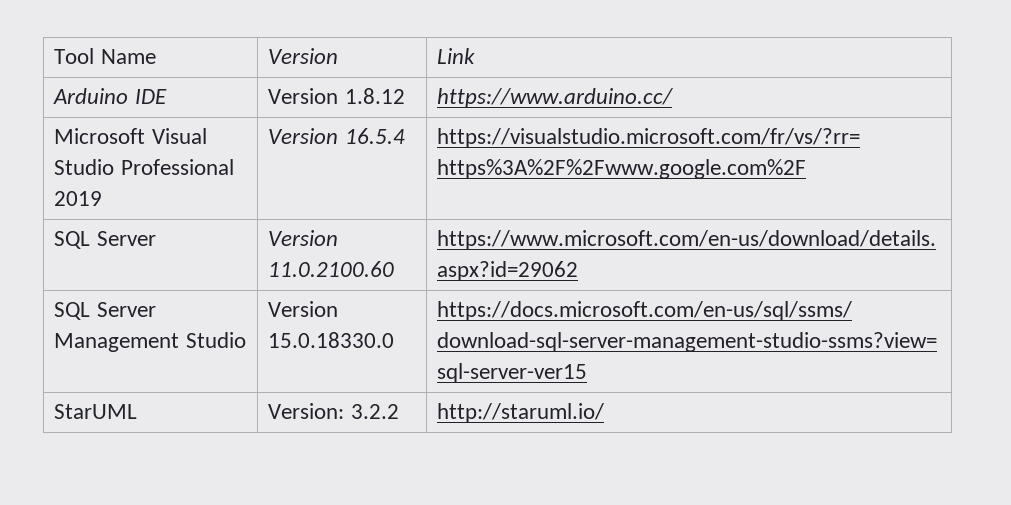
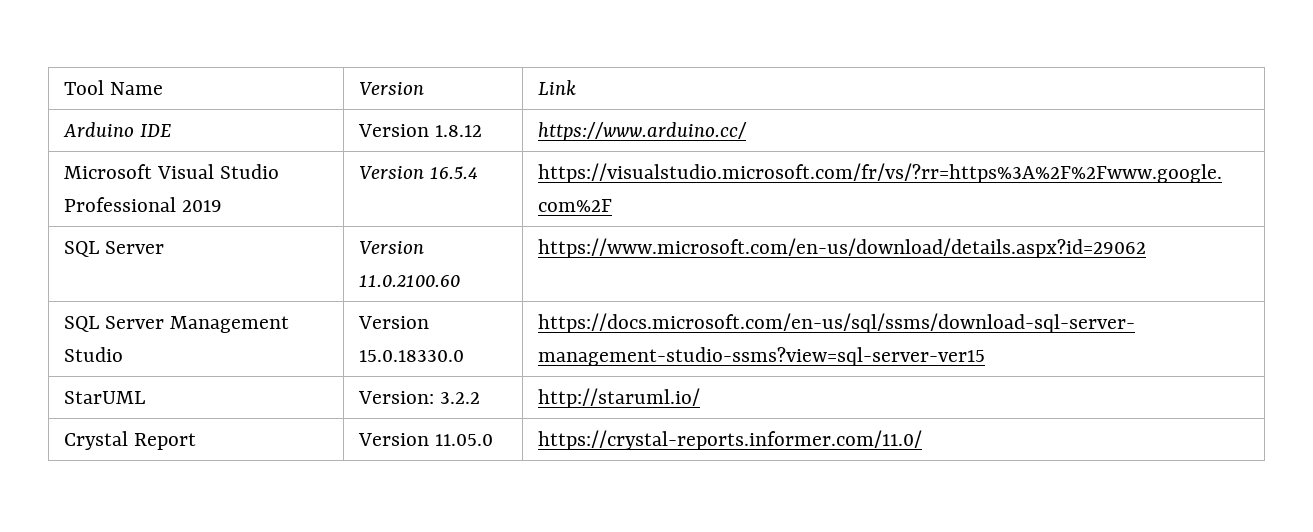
+ Crystal Report | Version 11.05.0 | https://crystal-reports.informer.com/11.0/

